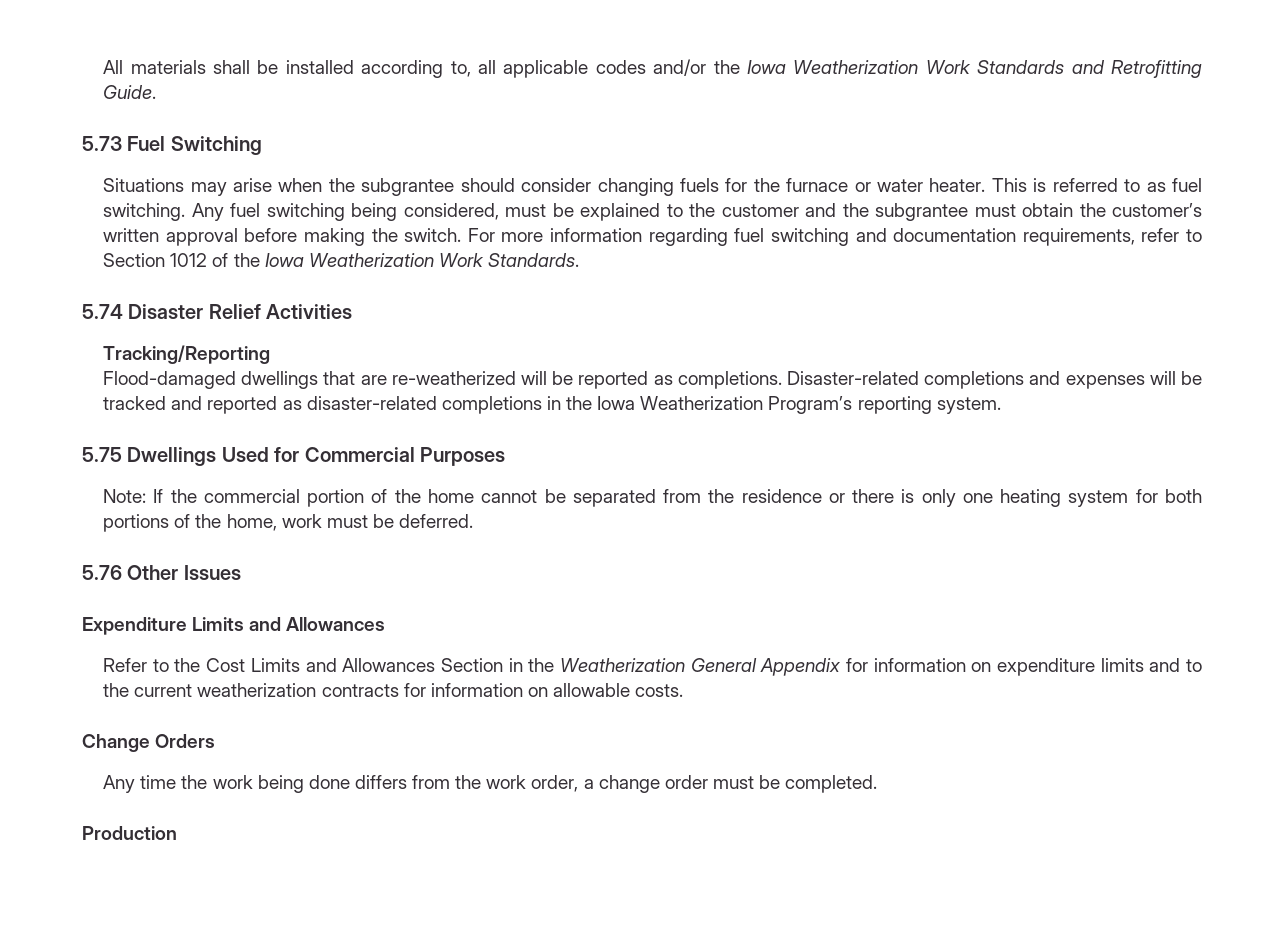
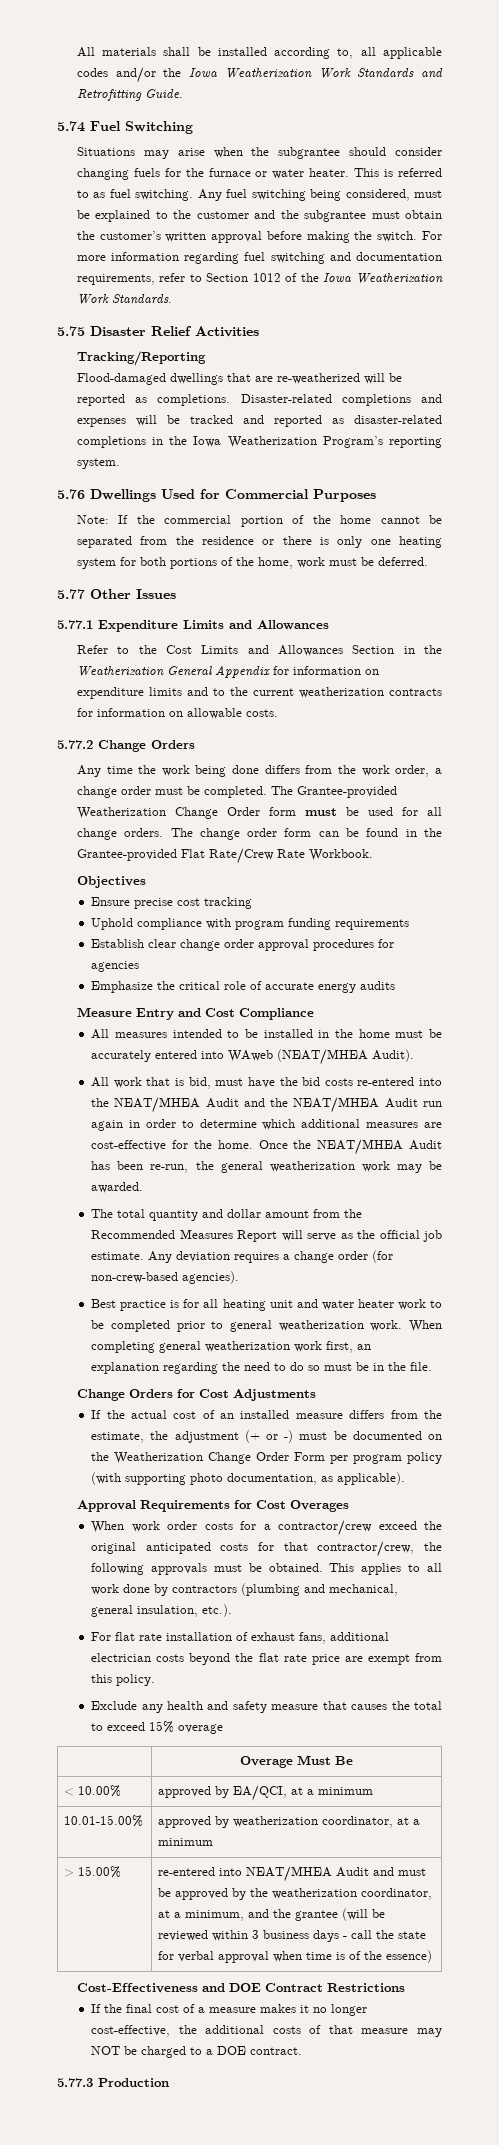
- 5.73 Fuel Switching
+ 5.74 Fuel Switching
- 5.74 Disaster Relief Activities
+ 5.75 Disaster Relief Activities
- 5.75 Dwellings Used for Commercial Purposes
+ 5.76 Dwellings Used for Commercial Purposes
- 5.76 Other Issues
+ 5.77 Other Issues
- Expenditure Limits and Allowances
+ 5.77.1 Expenditure Limits and Allowances
- Change Orders
+ 5.77.2 Change Orders
- Any time the work being done differs from the work order, a change order must be completed.
- Production
+ Any time the work being done differs from the work order, a change order must be completed. The Grantee-provided Weatherization Change Order form must be used for all change orders. The change order form can be found in the Grantee-provided Flat Rate/Crew Rate Workbook.
+ Objectives
+ Ensure precise cost tracking
+ Uphold compliance with program funding requirements
+ Establish clear change order approval procedures for agencies
+ Emphasize the critical role of accurate energy audits
+ Measure Entry and Cost Compliance
+ All measures intended to be installed in the home must be accurately entered into WAweb (NEAT/MHEA Audit).
+ All work that is bid, must have the bid costs re-entered into the NEAT/MHEA Audit and the NEAT/MHEA Audit run again in order to determine which additional measures are cost-effective for the home. Once the NEAT/MHEA Audit has been re-run, the general weatherization work may be awarded.
+ The total quantity and dollar amount from the Recommended Measures Report will serve as the official job estimate. Any deviation requires a change order (for non-crew-based agencies).
+ Best practice is for all heating unit and water heater work to be completed prior to general weatherization work. When completing general weatherization work first, an explanation regarding the need to do so must be in the file.
+ Change Orders for Cost Adjustments
+ If the actual cost of an installed measure differs from the estimate, the adjustment (+ or -) must be documented on the Weatherization Change Order Form per program policy (with supporting photo documentation, as applicable).
+ Approval Requirements for Cost Overages
+ When work order costs for a contractor/crew exceed the original anticipated costs for that contractor/crew, the following approvals must be obtained. This applies to all work done by contractors (plumbing and mechanical, general insulation, etc.).
+ For flat rate installation of exhaust fans, additional electrician costs beyond the flat rate price are exempt from this policy.
+ Exclude any health and safety measure that causes the total to exceed 15% overage
+ | Overage Must Be
+ < 10.00% | approved by EA/QCI, at a minimum
+ 10.01-15.00% | approved by weatherization coordinator, at a minimum
+ > 15.00% | re-entered into NEAT/MHEA Audit and must be approved by the weatherization coordinator, at a minimum, and the grantee (will be reviewed within 3 business days - call the state for verbal approval when time is of the essence)
+ Cost-Effectiveness and DOE Contract Restrictions
+ If the final cost of a measure makes it no longer cost-effective, the additional costs of that measure may NOT be charged to a DOE contract.
+ 5.77.3 Production

